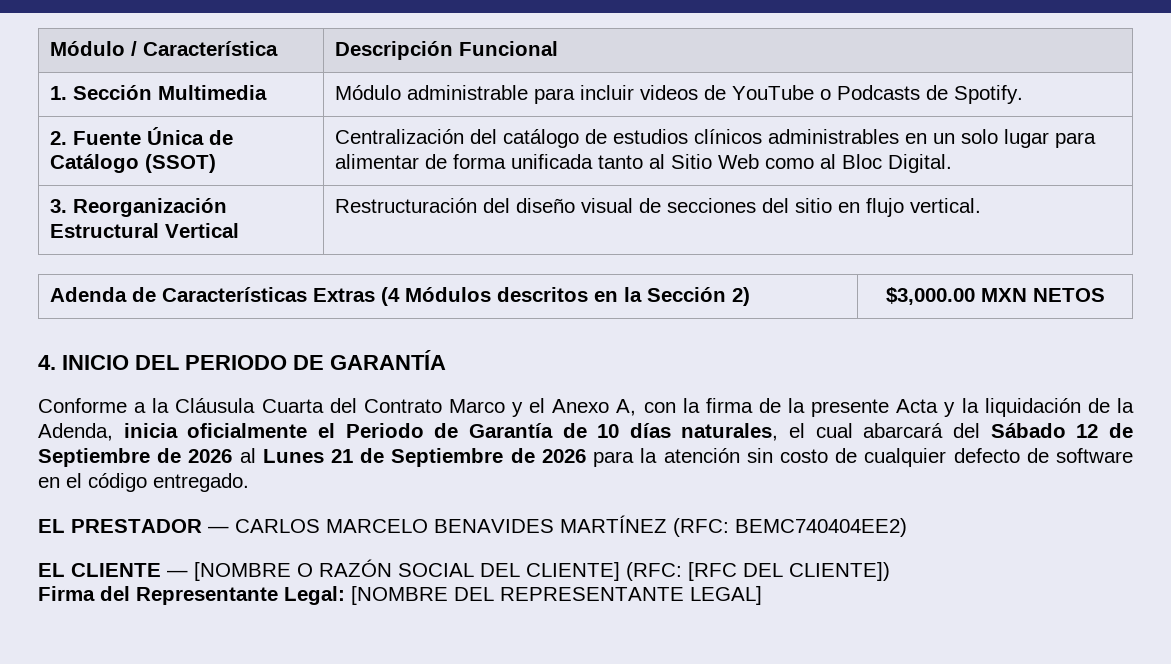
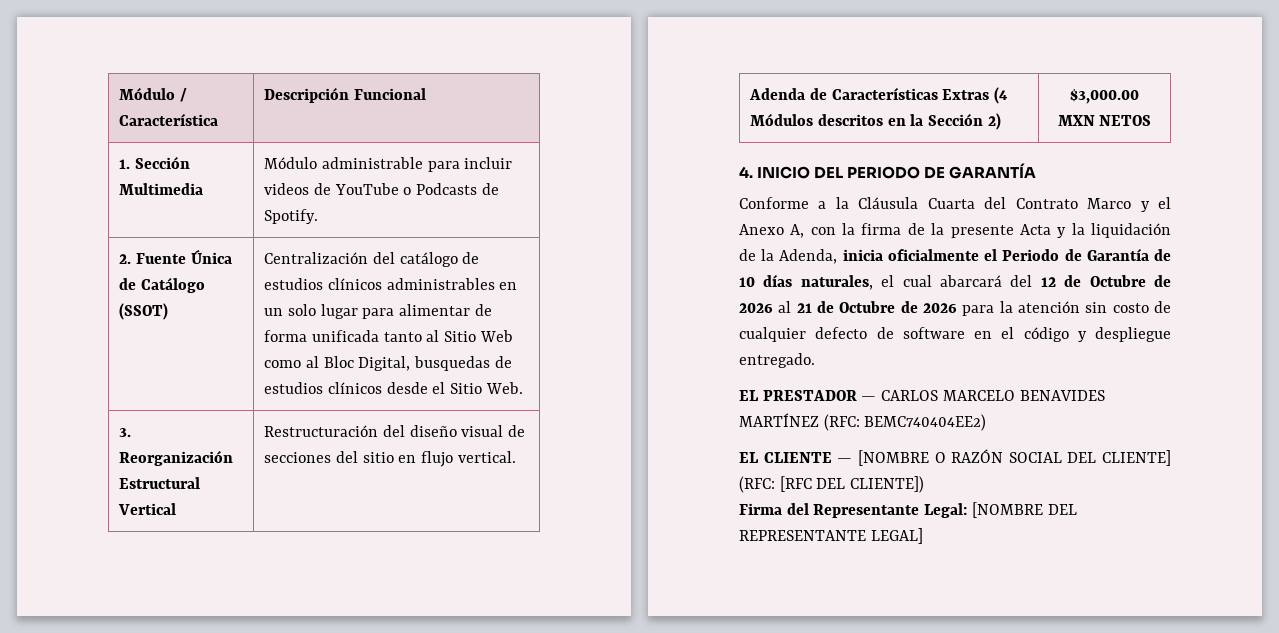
- 2. Fuente Única de Catálogo (SSOT) | Centralización del catálogo de estudios clínicos administrables en un solo lugar para alimentar de forma unificada tanto al Sitio Web como al Bloc Digital.
+ 2. Fuente Única de Catálogo (SSOT) | Centralización del catálogo de estudios clínicos administrables en un solo lugar para alimentar de forma unificada tanto al Sitio Web como al Bloc Digital, busquedas de estudios clínicos desde el Sitio Web.
- Conforme a la Cláusula Cuarta del Contrato Marco y el Anexo A, con la firma de la presente Acta y la liquidación de la Adenda, inicia oficialmente el Periodo de Garantía de 10 días naturales, el cual abarcará del Sábado 12 de Septiembre de 2026 al Lunes 21 de Septiembre de 2026 para la atención sin costo de cualquier defecto de software en el código entregado.
+ Conforme a la Cláusula Cuarta del Contrato Marco y el Anexo A, con la firma de la presente Acta y la liquidación de la Adenda, inicia oficialmente el Periodo de Garantía de 10 días naturales, el cual abarcará del 12 de Octubre de 2026 al 21 de Octubre de 2026 para la atención sin costo de cualquier defecto de software en el código y despliegue entregado.

